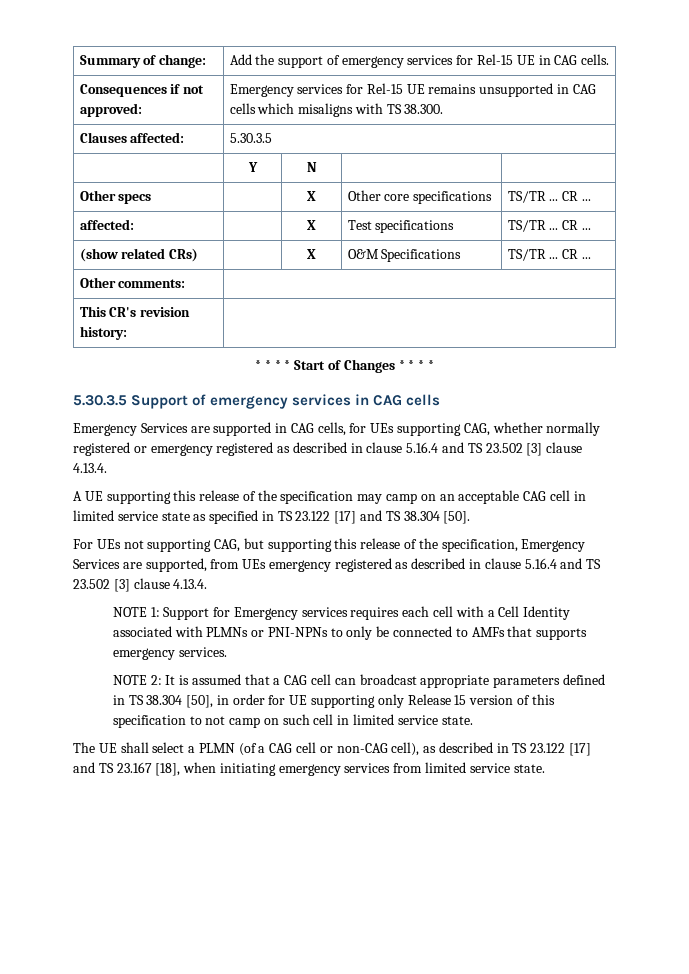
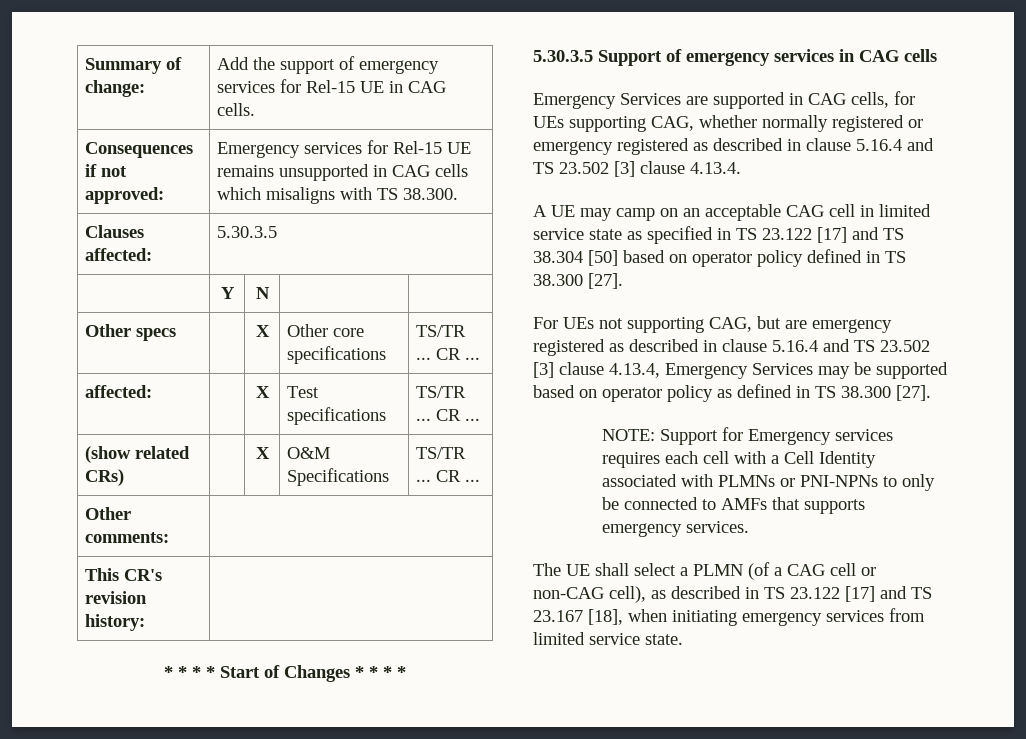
- A UE supporting this release of the specification may camp on an acceptable CAG cell in limited service state as specified in TS 23.122 [17] and TS 38.304 [50].
+ A UE may camp on an acceptable CAG cell in limited service state as specified in TS 23.122 [17] and TS 38.304 [50] based on operator policy defined in TS 38.300 [27].
- For UEs not supporting CAG, but supporting this release of the specification, Emergency Services are supported, from UEs emergency registered as described in clause 5.16.4 and TS 23.502 [3] clause 4.13.4.
- NOTE 1: Support for Emergency services requires each cell with a Cell Identity associated with PLMNs or PNI-NPNs to only be connected to AMFs that supports emergency services.
+ For UEs not supporting CAG, but are emergency registered as described in clause 5.16.4 and TS 23.502 [3] clause 4.13.4, Emergency Services may be supported based on operator policy as defined in TS 38.300 [27].
+ NOTE: Support for Emergency services requires each cell with a Cell Identity associated with PLMNs or PNI-NPNs to only be connected to AMFs that supports emergency services.
- NOTE 2: It is assumed that a CAG cell can broadcast appropriate parameters defined in TS 38.304 [50], in order for UE supporting only Release 15 version of this specification to not camp on such cell in limited service state.

